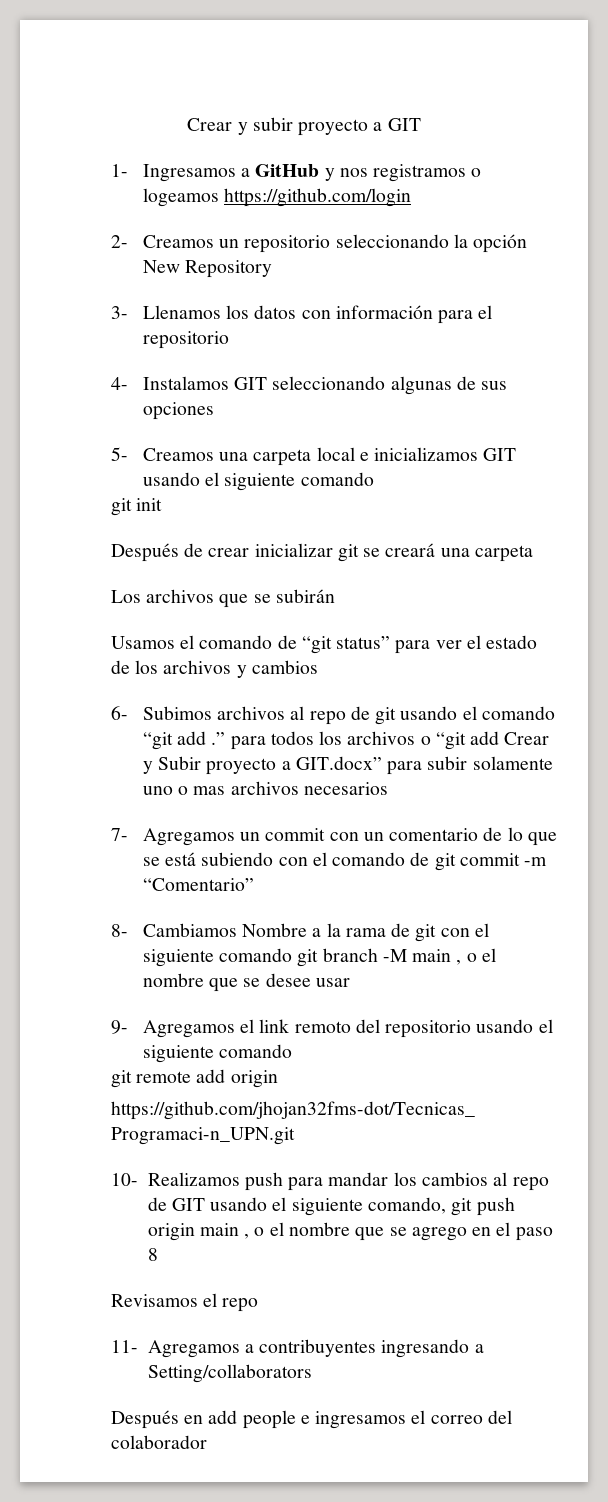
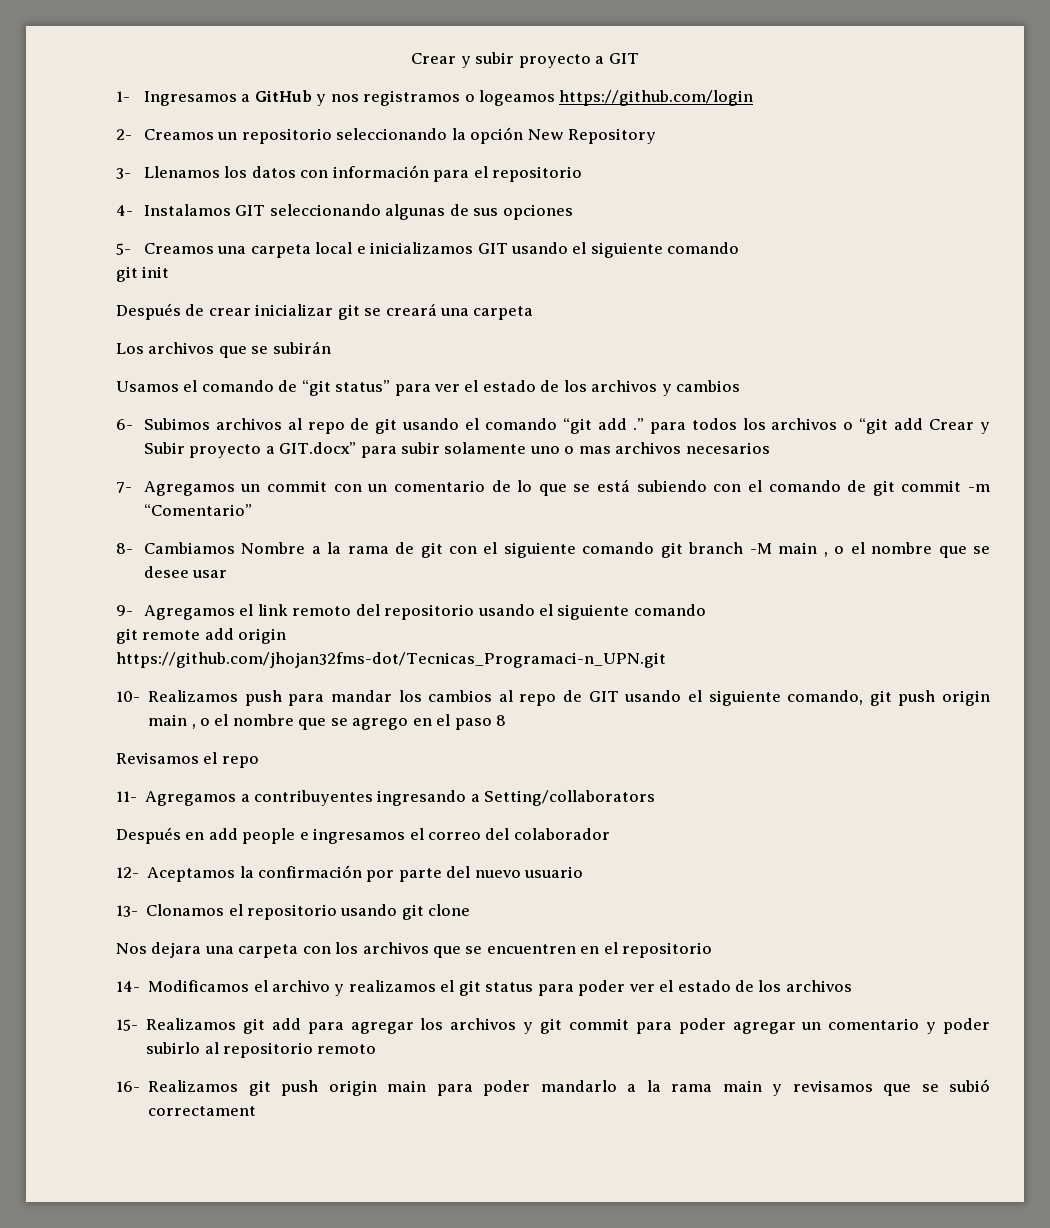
+ 12- Aceptamos la confirmación por parte del nuevo usuario
+ 13- Clonamos el repositorio usando git clone
+ Nos dejara una carpeta con los archivos que se encuentren en el repositorio
+ 14- Modificamos el archivo y realizamos el git status para poder ver el estado de los archivos
+ 15- Realizamos git add para agregar los archivos y git commit para poder agregar un comentario y poder subirlo al repositorio remoto
+ 16- Realizamos git push origin main para poder mandarlo a la rama main y revisamos que se subió correctament

